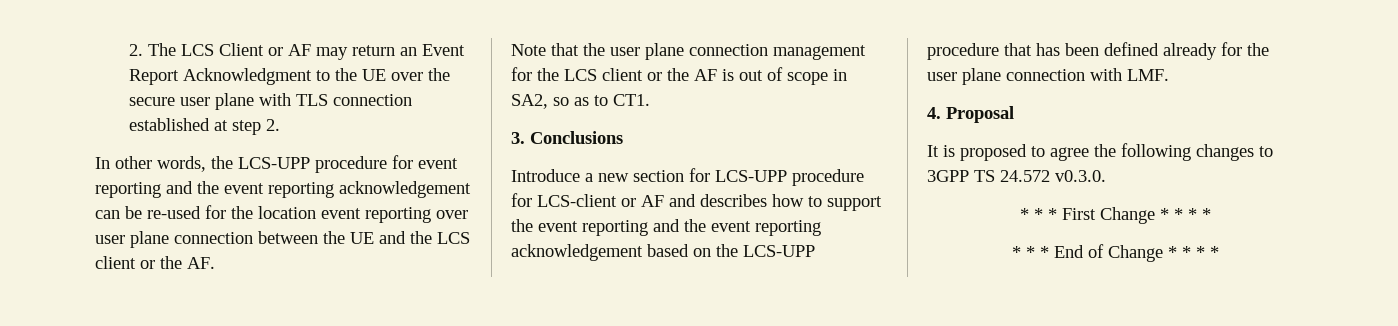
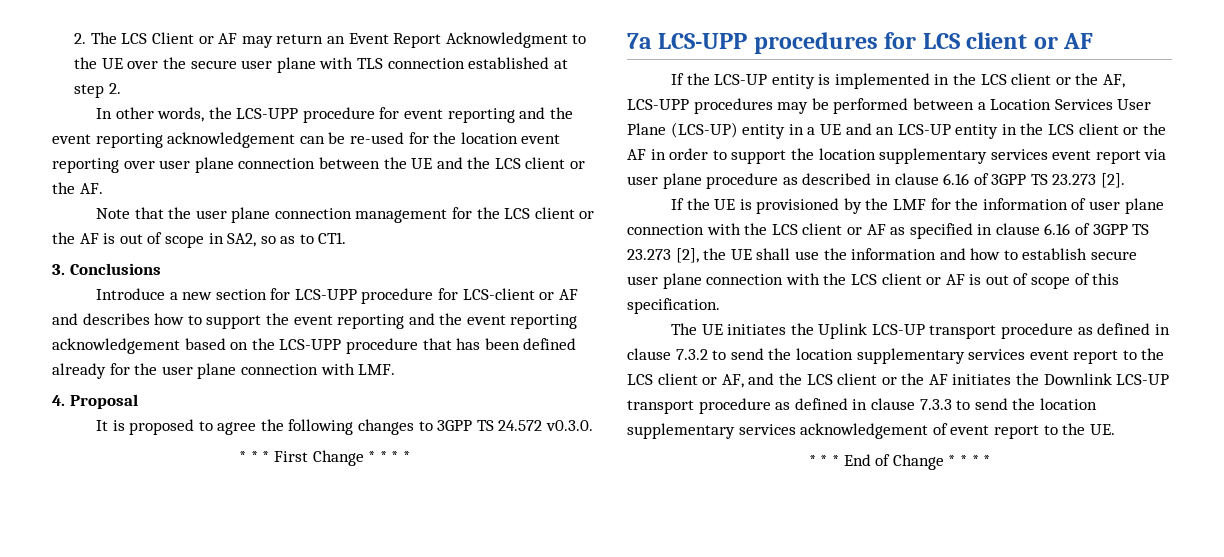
+ 7a LCS-UPP procedures for LCS client or AF
+ If the LCS-UP entity is implemented in the LCS client or the AF, LCS-UPP procedures may be performed between a Location Services User Plane (LCS-UP) entity in a UE and an LCS-UP entity in the LCS client or the AF in order to support the location supplementary services event report via user plane procedure as described in clause 6.16 of 3GPP TS 23.273 [2].
+ If the UE is provisioned by the LMF for the information of user plane connection with the LCS client or AF as specified in clause 6.16 of 3GPP TS 23.273 [2], the UE shall use the information and how to establish secure user plane connection with the LCS client or AF is out of scope of this specification.
+ The UE initiates the Uplink LCS-UP transport procedure as defined in clause 7.3.2 to send the location supplementary services event report to the LCS client or AF, and the LCS client or the AF initiates the Downlink LCS-UP transport procedure as defined in clause 7.3.3 to send the location supplementary services acknowledgement of event report to the UE.

